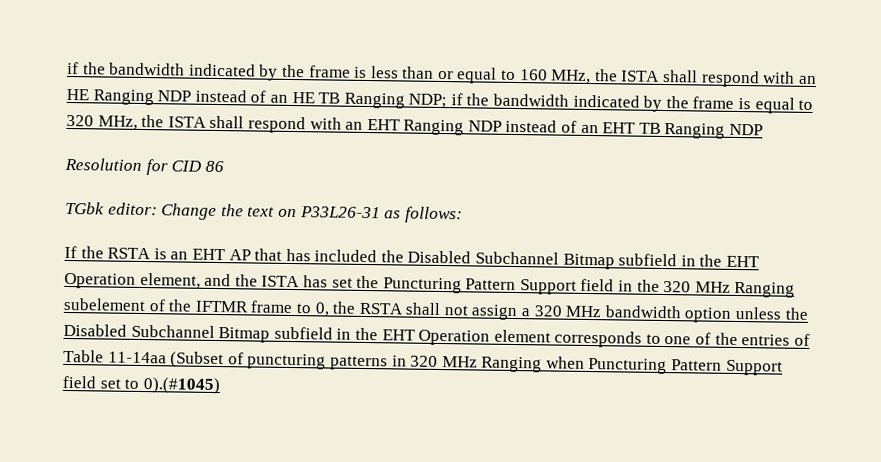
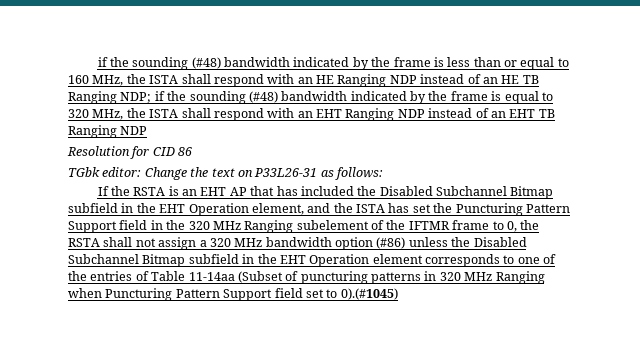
- if the bandwidth indicated by the frame is less than or equal to 160 MHz, the ISTA shall respond with an HE Ranging NDP instead of an HE TB Ranging NDP; if the bandwidth indicated by the frame is equal to 320 MHz, the ISTA shall respond with an EHT Ranging NDP instead of an EHT TB Ranging NDP
+ if the sounding (#48) bandwidth indicated by the frame is less than or equal to 160 MHz, the ISTA shall respond with an HE Ranging NDP instead of an HE TB Ranging NDP; if the sounding (#48) bandwidth indicated by the frame is equal to 320 MHz, the ISTA shall respond with an EHT Ranging NDP instead of an EHT TB Ranging NDP
- If the RSTA is an EHT AP that has included the Disabled Subchannel Bitmap subfield in the EHT Operation element, and the ISTA has set the Puncturing Pattern Support field in the 320 MHz Ranging subelement of the IFTMR frame to 0, the RSTA shall not assign a 320 MHz bandwidth option unless the Disabled Subchannel Bitmap subfield in the EHT Operation element corresponds to one of the entries of Table 11-14aa (Subset of puncturing patterns in 320 MHz Ranging when Puncturing Pattern Support field set to 0).(#1045)
+ If the RSTA is an EHT AP that has included the Disabled Subchannel Bitmap subfield in the EHT Operation element, and the ISTA has set the Puncturing Pattern Support field in the 320 MHz Ranging subelement of the IFTMR frame to 0, the RSTA shall not assign a 320 MHz bandwidth option (#86) unless the Disabled Subchannel Bitmap subfield in the EHT Operation element corresponds to one of the entries of Table 11-14aa (Subset of puncturing patterns in 320 MHz Ranging when Puncturing Pattern Support field set to 0).(#1045)

